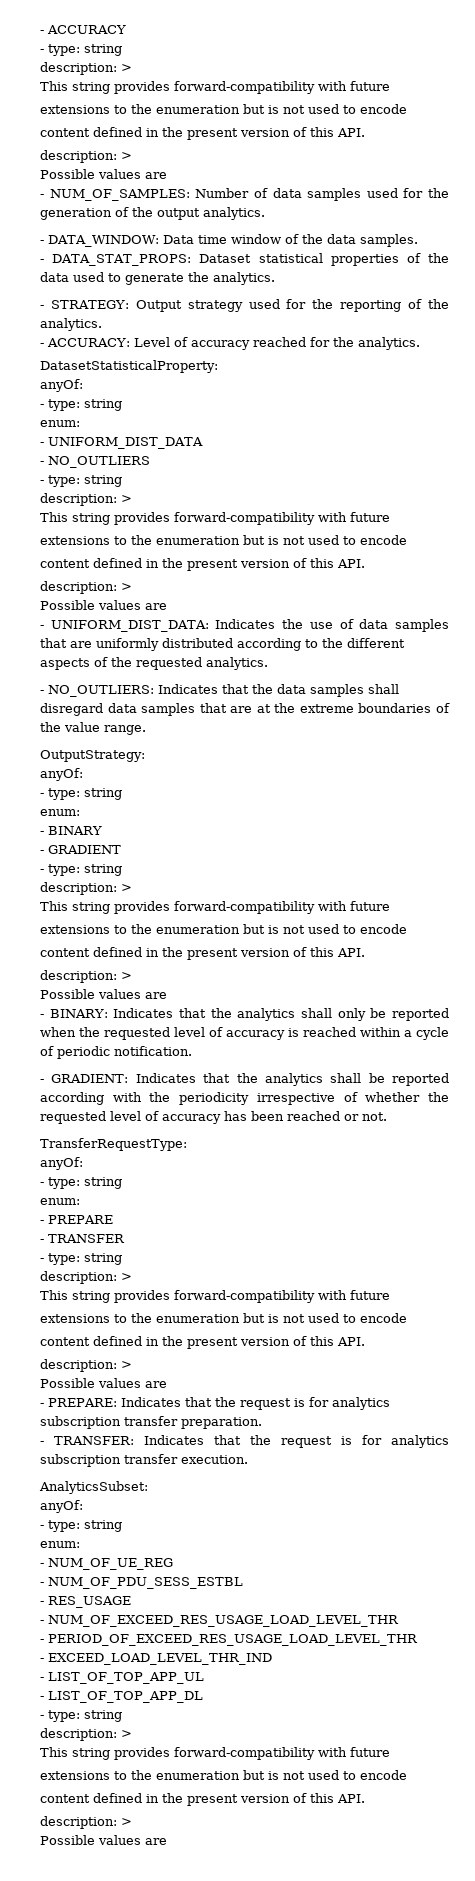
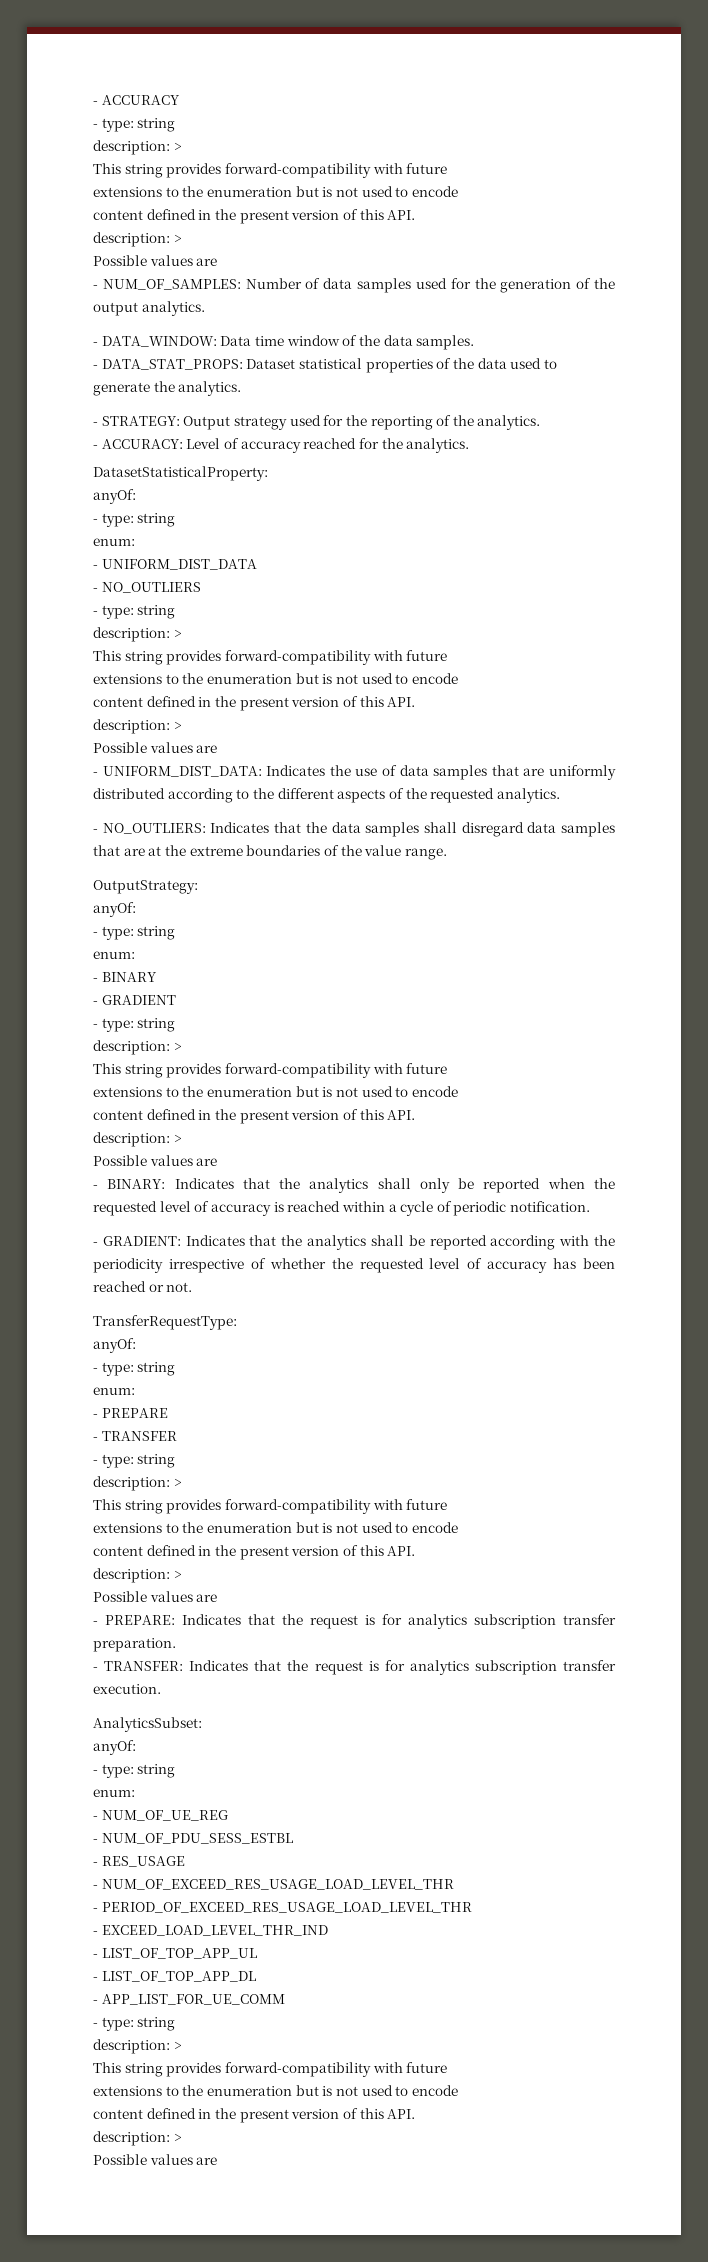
+ - APP_LIST_FOR_UE_COMM

